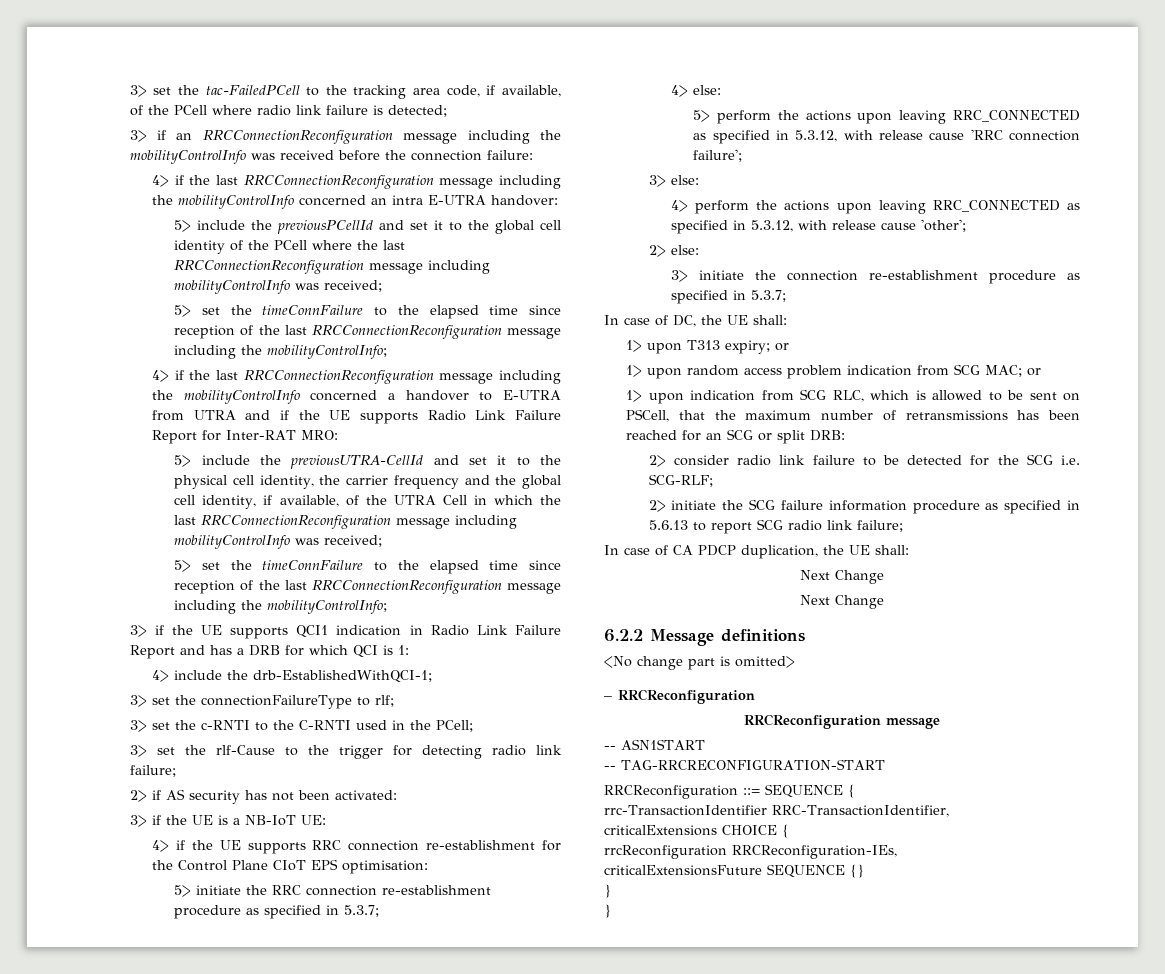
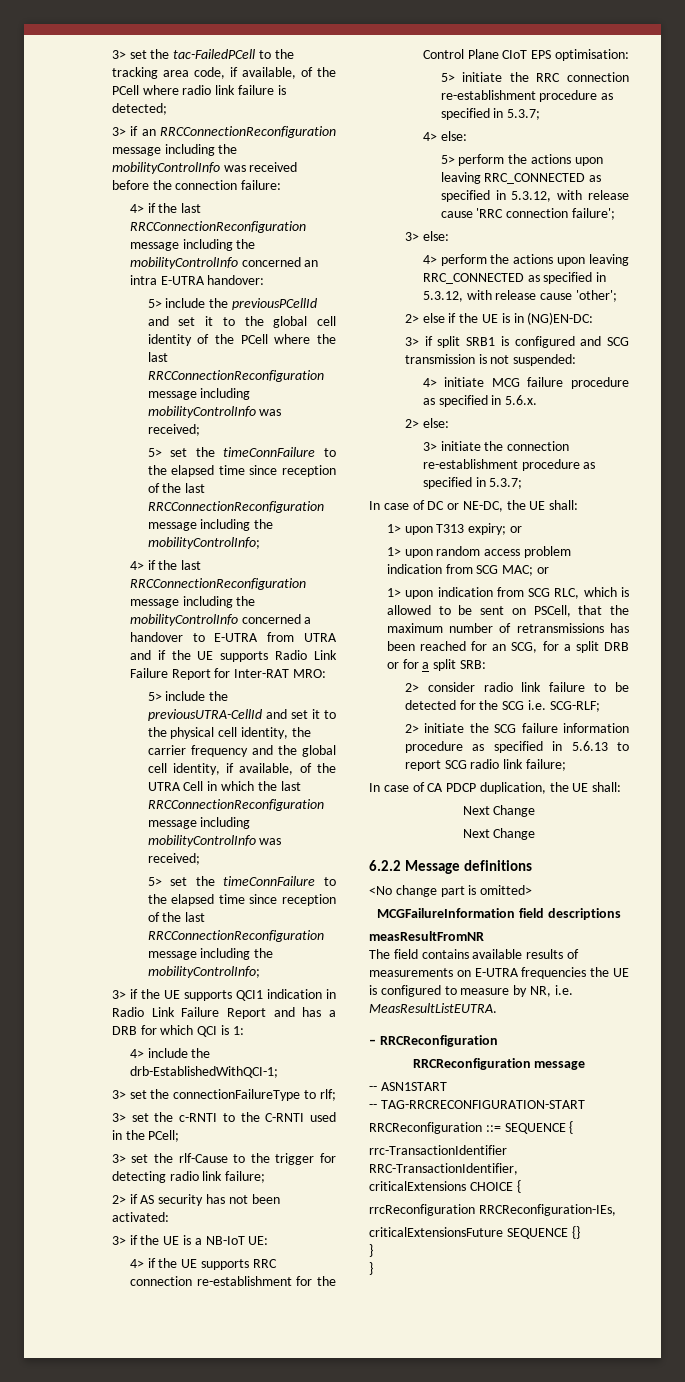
+ 2> else if the UE is in (NG)EN-DC:
+ 3> if split SRB1 is configured and SCG transmission is not suspended:
+ 4> initiate MCG failure procedure as specified in 5.6.x.
- In case of DC, the UE shall:
+ In case of DC or NE-DC, the UE shall:
- 1> upon indication from SCG RLC, which is allowed to be sent on PSCell, that the maximum number of retransmissions has been reached for an SCG or split DRB:
+ 1> upon indication from SCG RLC, which is allowed to be sent on PSCell, that the maximum number of retransmissions has been reached for an SCG, for a split DRB or for a split SRB:
+ MCGFailureInformation field descriptions
+ measResultFromNR
+ The field contains available results of measurements on E-UTRA frequencies the UE is configured to measure by NR, i.e. MeasResultListEUTRA.

